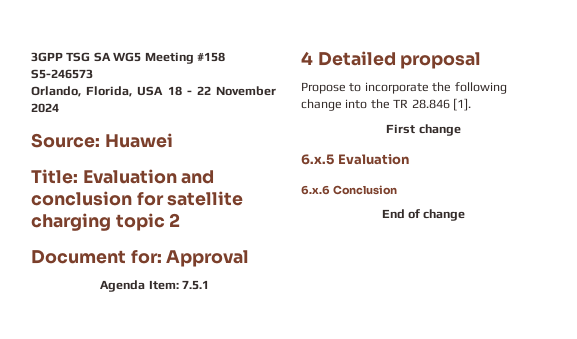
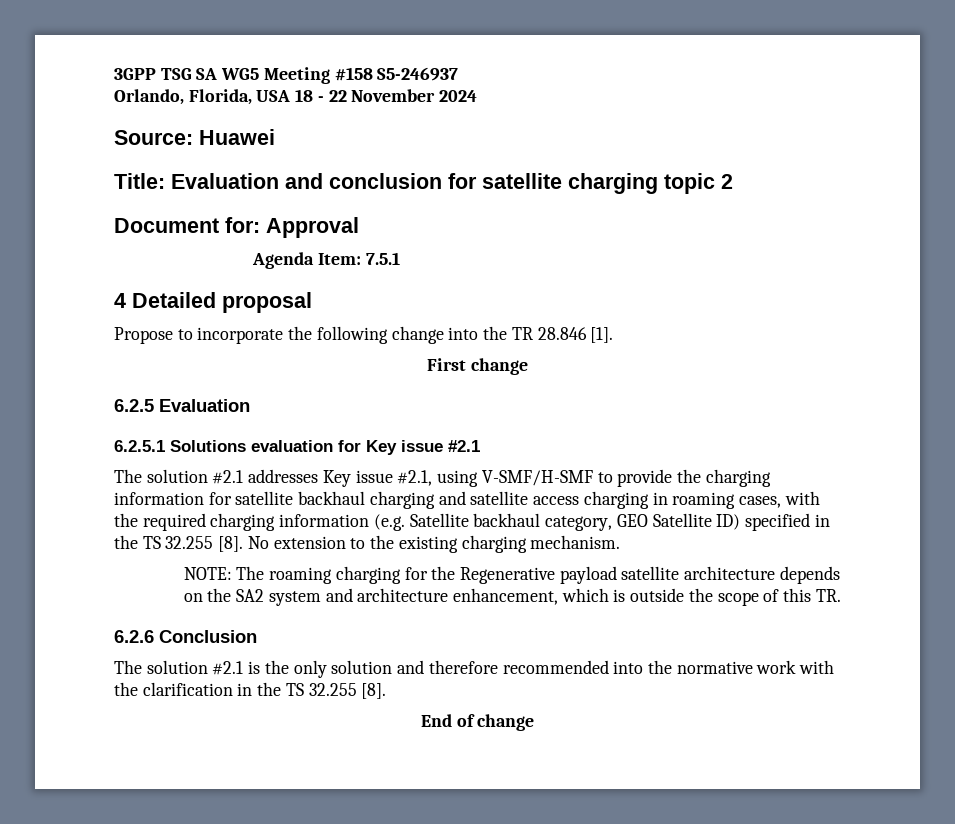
- 3GPP TSG SA WG5 Meeting #158 S5-246573
+ 3GPP TSG SA WG5 Meeting #158 S5-246937
- 6.x.5 Evaluation
+ 6.2.5 Evaluation
- 6.x.6 Conclusion
+ 6.2.5.1 Solutions evaluation for Key issue #2.1
+ The solution #2.1 addresses Key issue #2.1, using V-SMF/H-SMF to provide the charging information for satellite backhaul charging and satellite access charging in roaming cases, with the required charging information (e.g. Satellite backhaul category, GEO Satellite ID) specified in the TS 32.255 [8]. No extension to the existing charging mechanism.
+ NOTE: The roaming charging for the Regenerative payload satellite architecture depends on the SA2 system and architecture enhancement, which is outside the scope of this TR.
+ 6.2.6 Conclusion
+ The solution #2.1 is the only solution and therefore recommended into the normative work with the clarification in the TS 32.255 [8].

